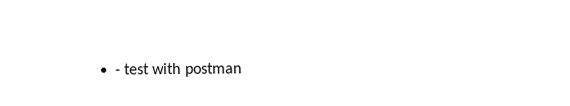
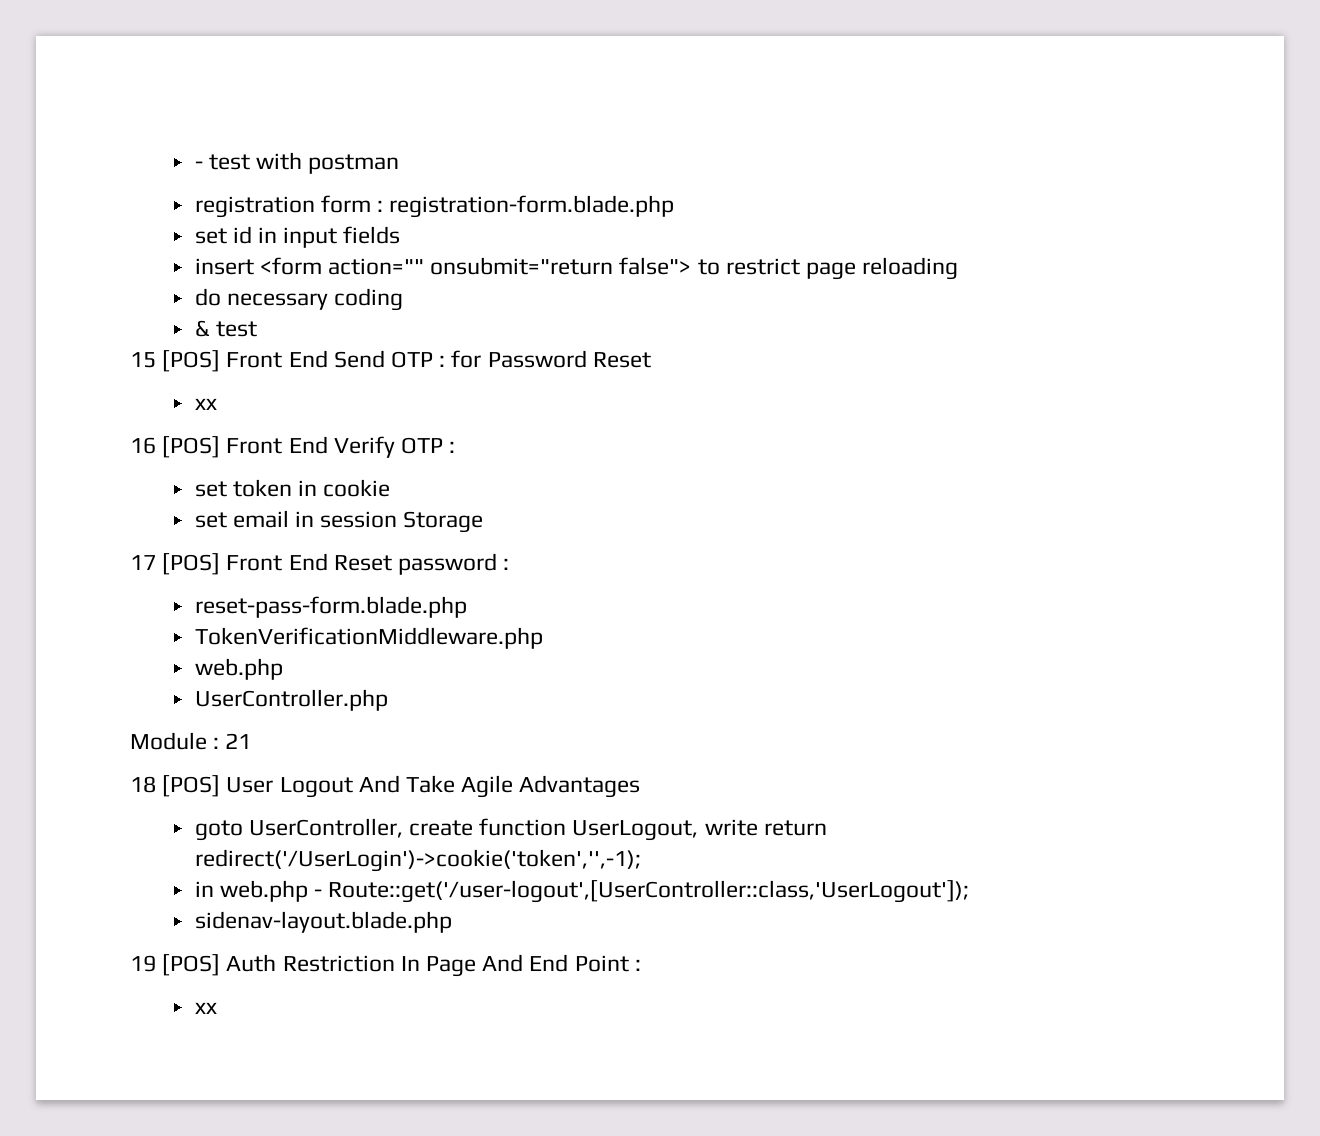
+ registration form : registration-form.blade.php
+ set id in input fields
+ insert <form action="" onsubmit="return false"> to restrict page reloading
+ do necessary coding
+ & test
+ 15 [POS] Front End Send OTP : for Password Reset
+ xx
+ 16 [POS] Front End Verify OTP :
+ set token in cookie
+ set email in session Storage
+ 17 [POS] Front End Reset password :
+ reset-pass-form.blade.php
+ TokenVerificationMiddleware.php
+ web.php
+ UserController.php
+ Module : 21
+ 18 [POS] User Logout And Take Agile Advantages
+ goto UserController, create function UserLogout, write return redirect('/UserLogin')->cookie('token','',-1);
+ in web.php - Route::get('/user-logout',[UserController::class,'UserLogout']);
+ sidenav-layout.blade.php
+ 19 [POS] Auth Restriction In Page And End Point :
+ xx

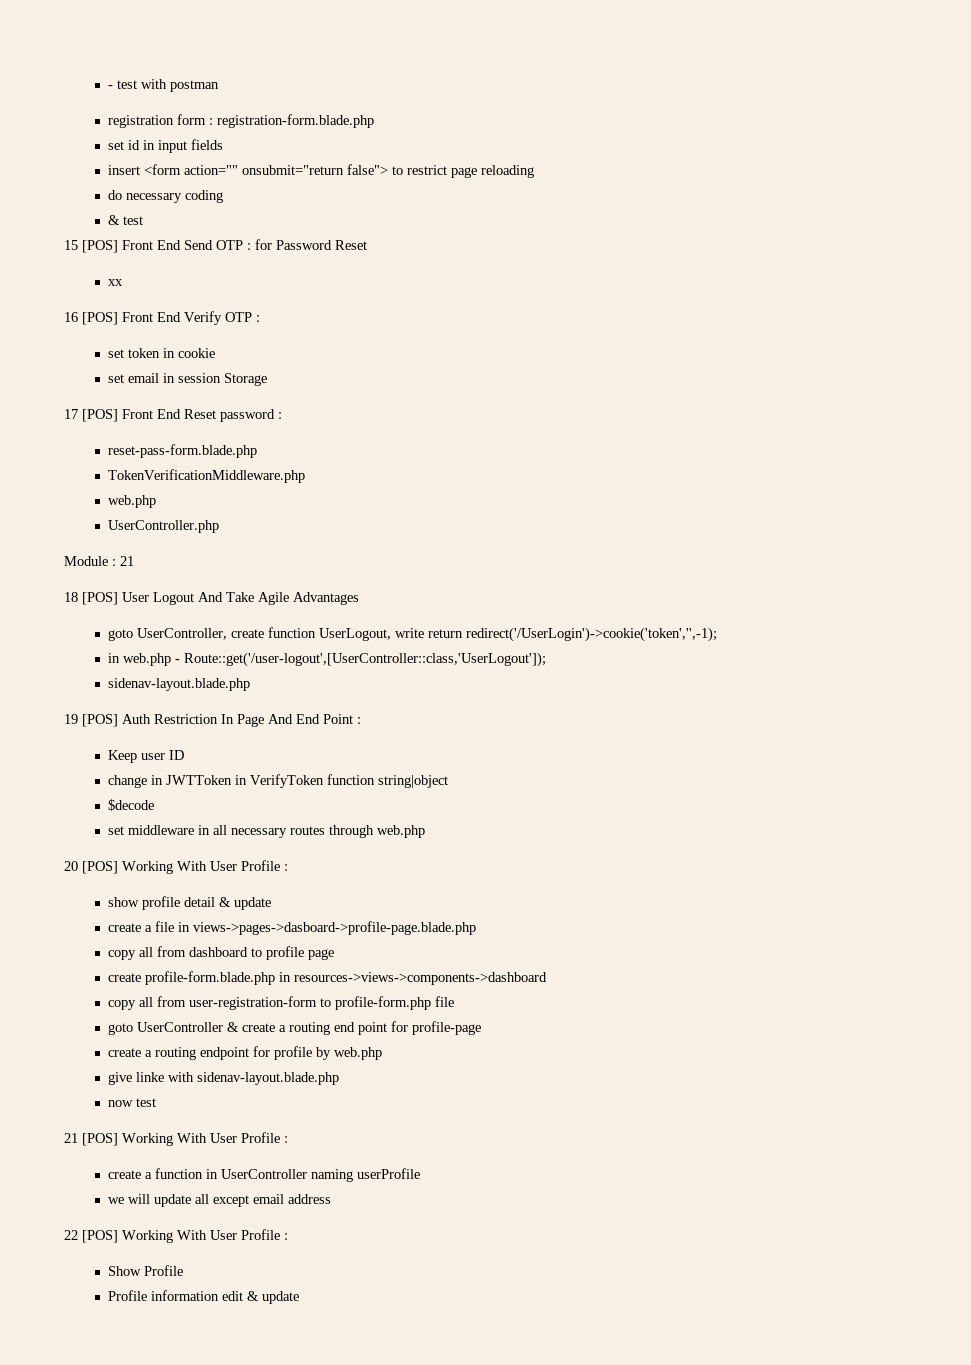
  19 [POS] Auth Restriction In Page And End Point :
- xx
+ Keep user ID
+ change in JWTToken in VerifyToken function string|object
+ $decode
+ set middleware in all necessary routes through web.php
+ 20 [POS] Working With User Profile :
+ show profile detail & update
+ create a file in views->pages->dasboard->profile-page.blade.php
+ copy all from dashboard to profile page
+ create profile-form.blade.php in resources->views->components->dashboard
+ copy all from user-registration-form to profile-form.php file
+ goto UserController & create a routing end point for profile-page
+ create a routing endpoint for profile by web.php
+ give linke with sidenav-layout.blade.php
+ now test
+ 21 [POS] Working With User Profile :
+ create a function in UserController naming userProfile
+ we will update all except email address
+ 22 [POS] Working With User Profile :
+ Show Profile
+ Profile information edit & update

